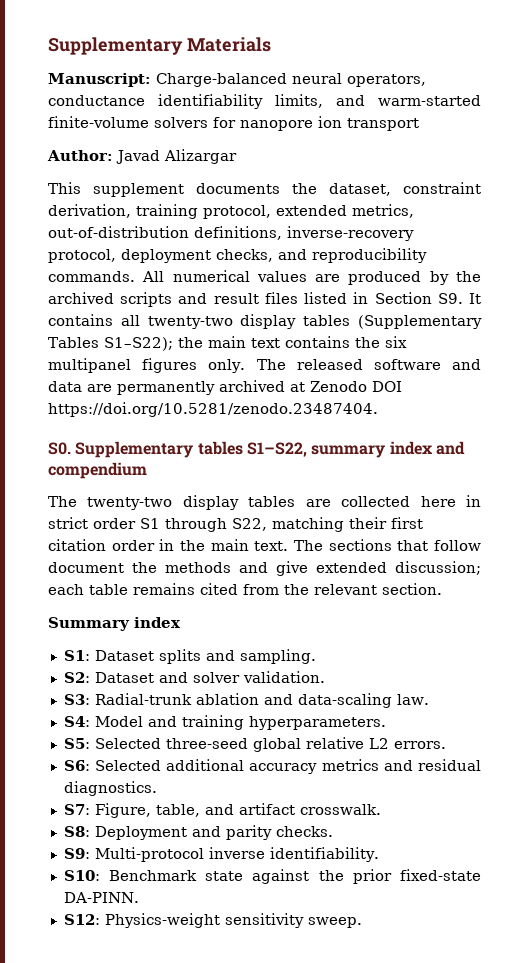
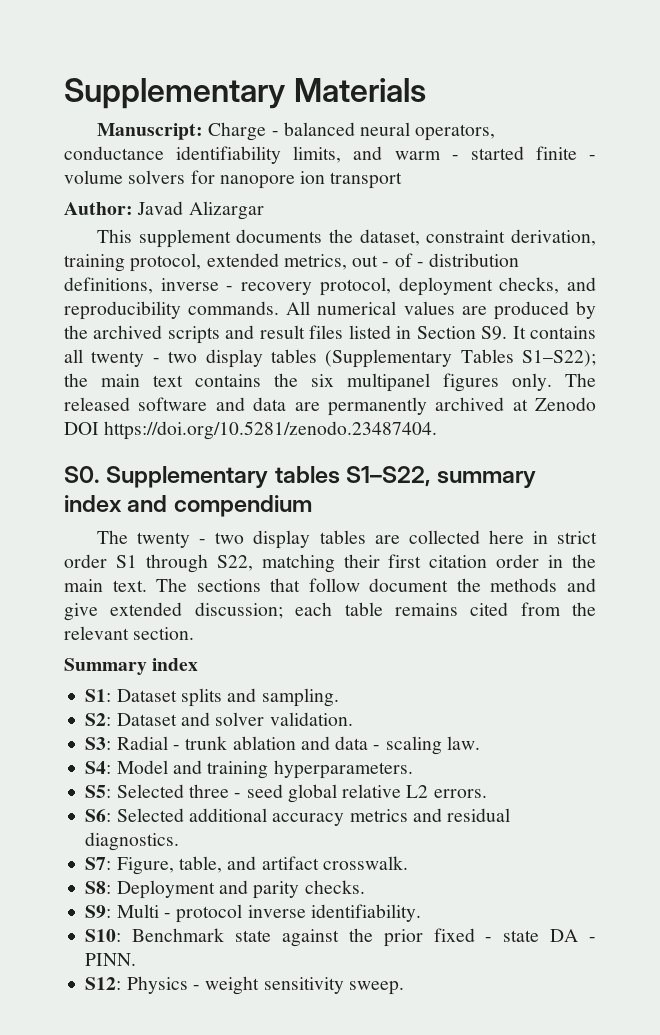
- Manuscript: Charge-balanced neural operators, conductance identifiability limits, and warm-started finite-volume solvers for nanopore ion transport
+ Manuscript: Charge - balanced neural operators, conductance identifiability limits, and warm - started finite - volume solvers for nanopore ion transport
- This supplement documents the dataset, constraint derivation, training protocol, extended metrics, out-of-distribution definitions, inverse-recovery protocol, deployment checks, and reproducibility commands.
+ This supplement documents the dataset, constraint derivation, training protocol, extended metrics, out - of - distribution definitions, inverse - recovery protocol, deployment checks, and reproducibility commands.
- All numerical values are produced by the archived scripts and result files listed in Section S9. It contains all twenty-two display tables (Supplementary Tables S1–S22); the main text contains the six multipanel figures only.
+ All numerical values are produced by the archived scripts and result files listed in Section S9. It contains all twenty - two display tables (Supplementary Tables S1–S22); the main text contains the six multipanel figures only.
- The twenty-two display tables are collected here in strict order S1 through S22, matching their first citation order in the main text.
+ The twenty - two display tables are collected here in strict order S1 through S22, matching their first citation order in the main text.
- S3: Radial-trunk ablation and data-scaling law.
+ S3: Radial - trunk ablation and data - scaling law.
- S5: Selected three-seed global relative L2 errors.
+ S5: Selected three - seed global relative L2 errors.
- S9: Multi-protocol inverse identifiability.
+ S9: Multi - protocol inverse identifiability.
- S10: Benchmark state against the prior fixed-state DA-PINN.
- S12: Physics-weight sensitivity sweep.
+ S10: Benchmark state against the prior fixed - state DA - PINN.
+ S12: Physics - weight sensitivity sweep.

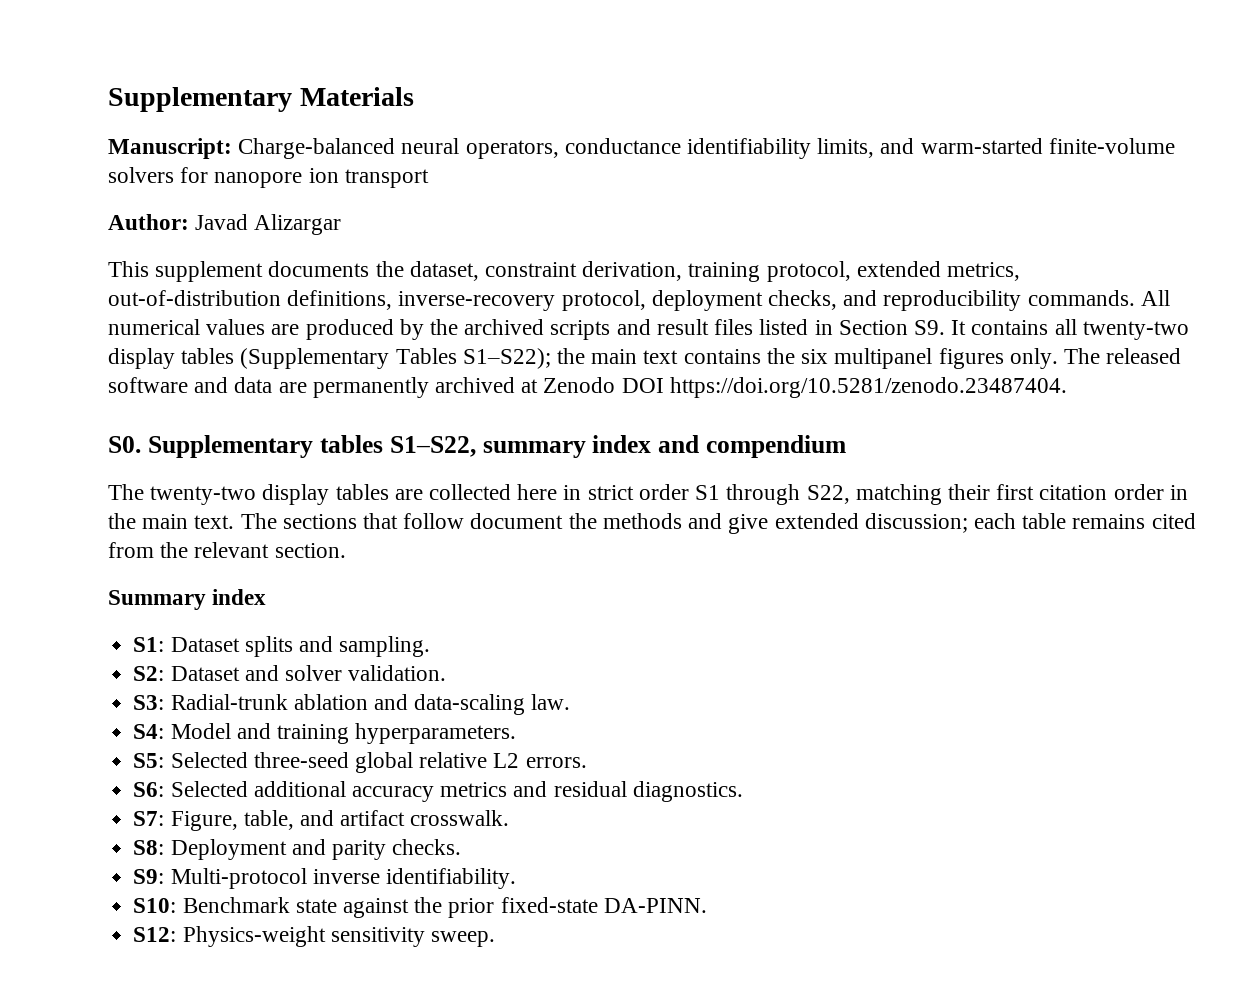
- Manuscript: Charge - balanced neural operators, conductance identifiability limits, and warm - started finite - volume solvers for nanopore ion transport
+ Manuscript: Charge-balanced neural operators, conductance identifiability limits, and warm-started finite-volume solvers for nanopore ion transport
- This supplement documents the dataset, constraint derivation, training protocol, extended metrics, out - of - distribution definitions, inverse - recovery protocol, deployment checks, and reproducibility commands.
+ This supplement documents the dataset, constraint derivation, training protocol, extended metrics, out-of-distribution definitions, inverse-recovery protocol, deployment checks, and reproducibility commands.
- All numerical values are produced by the archived scripts and result files listed in Section S9. It contains all twenty - two display tables (Supplementary Tables S1–S22); the main text contains the six multipanel figures only.
+ All numerical values are produced by the archived scripts and result files listed in Section S9. It contains all twenty-two display tables (Supplementary Tables S1–S22); the main text contains the six multipanel figures only.
- The twenty - two display tables are collected here in strict order S1 through S22, matching their first citation order in the main text.
+ The twenty-two display tables are collected here in strict order S1 through S22, matching their first citation order in the main text.
- S3: Radial - trunk ablation and data - scaling law.
+ S3: Radial-trunk ablation and data-scaling law.
- S5: Selected three - seed global relative L2 errors.
+ S5: Selected three-seed global relative L2 errors.
- S9: Multi - protocol inverse identifiability.
+ S9: Multi-protocol inverse identifiability.
- S10: Benchmark state against the prior fixed - state DA - PINN.
- S12: Physics - weight sensitivity sweep.
+ S10: Benchmark state against the prior fixed-state DA-PINN.
+ S12: Physics-weight sensitivity sweep.

